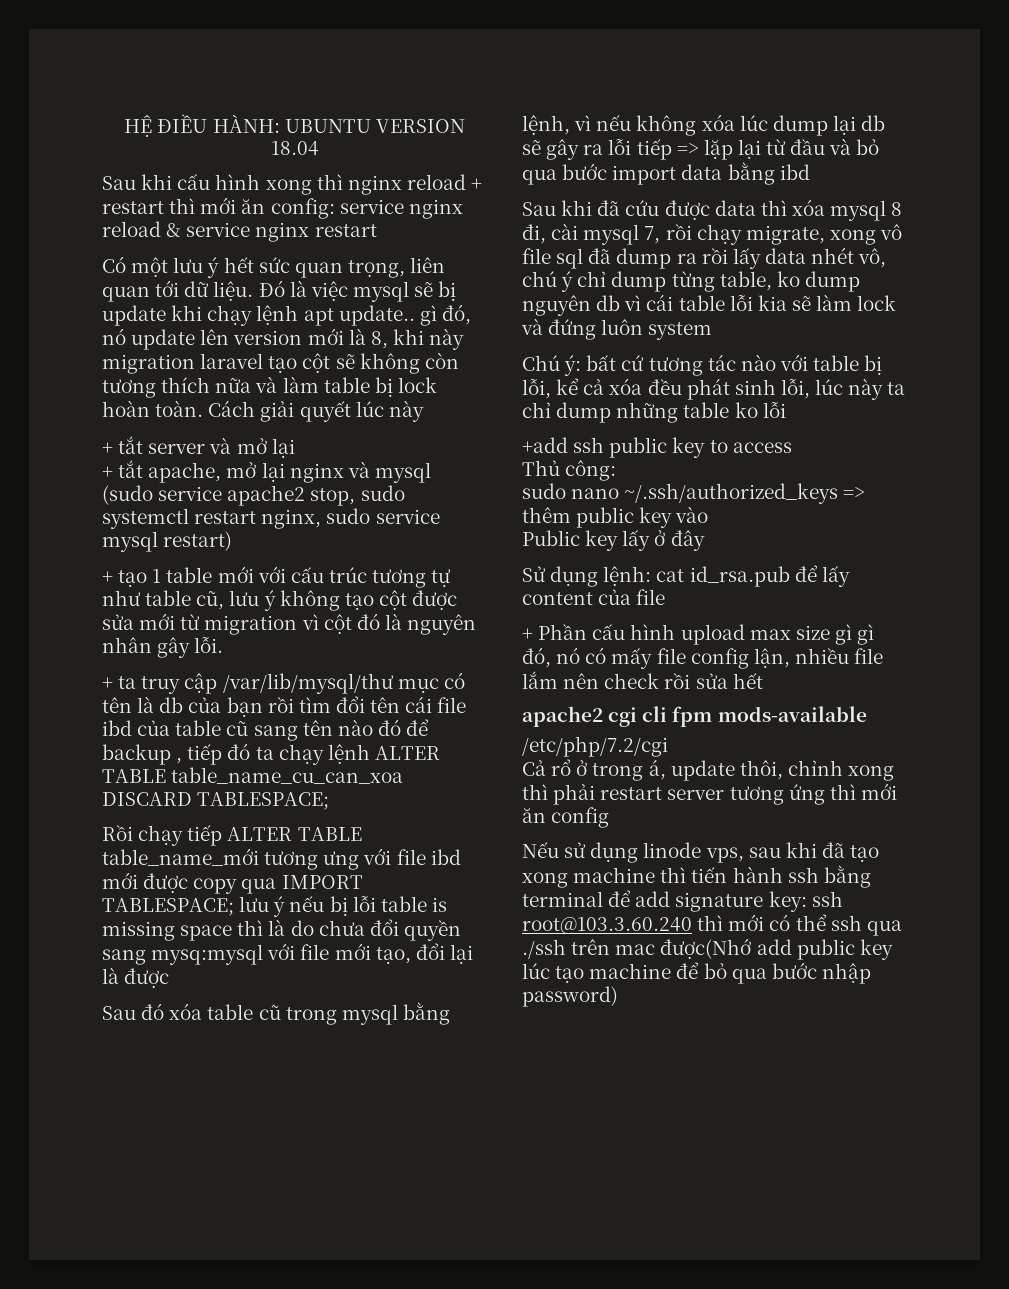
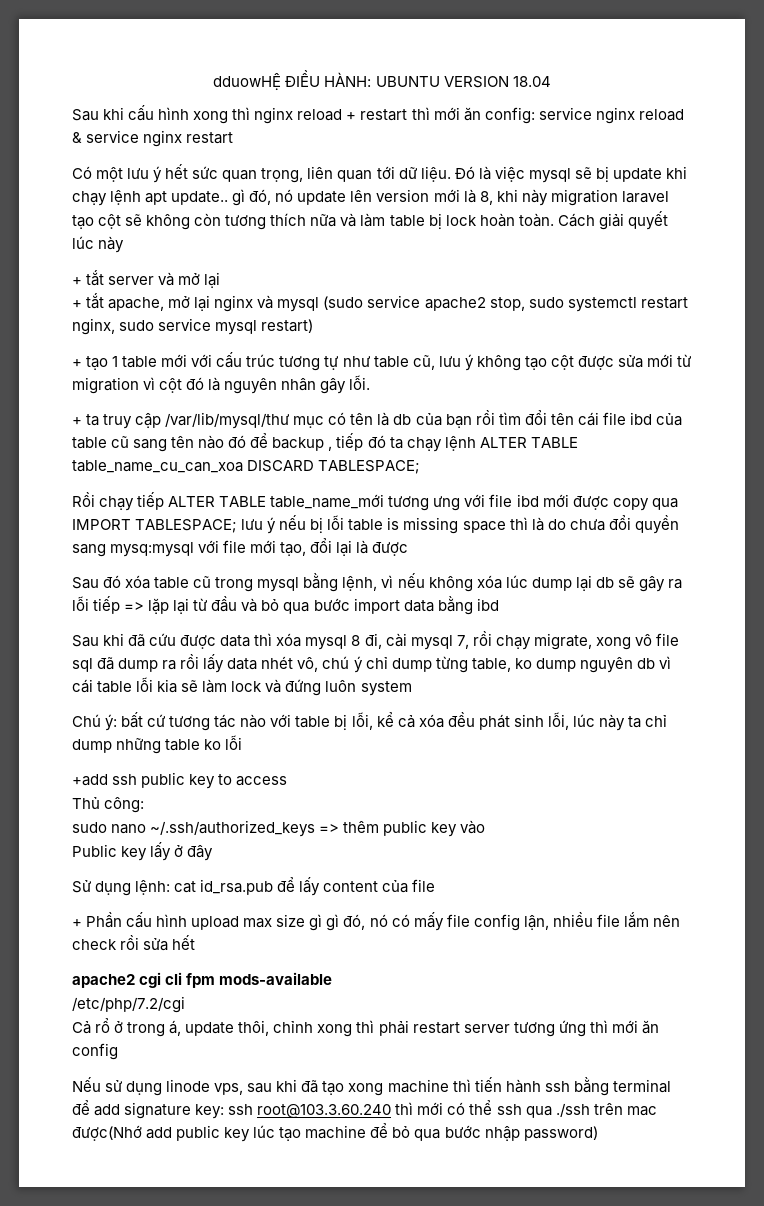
- HỆ ĐIỀU HÀNH: UBUNTU VERSION 18.04
+ dduowHỆ ĐIỀU HÀNH: UBUNTU VERSION 18.04

